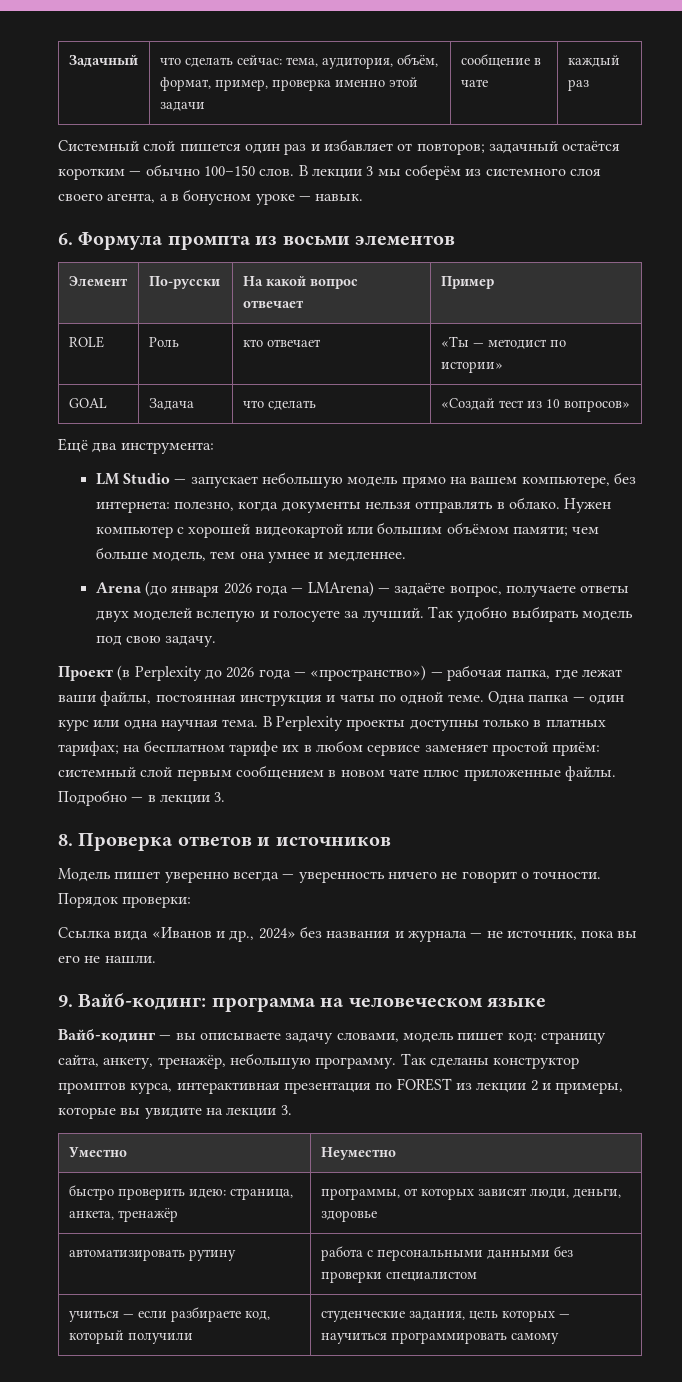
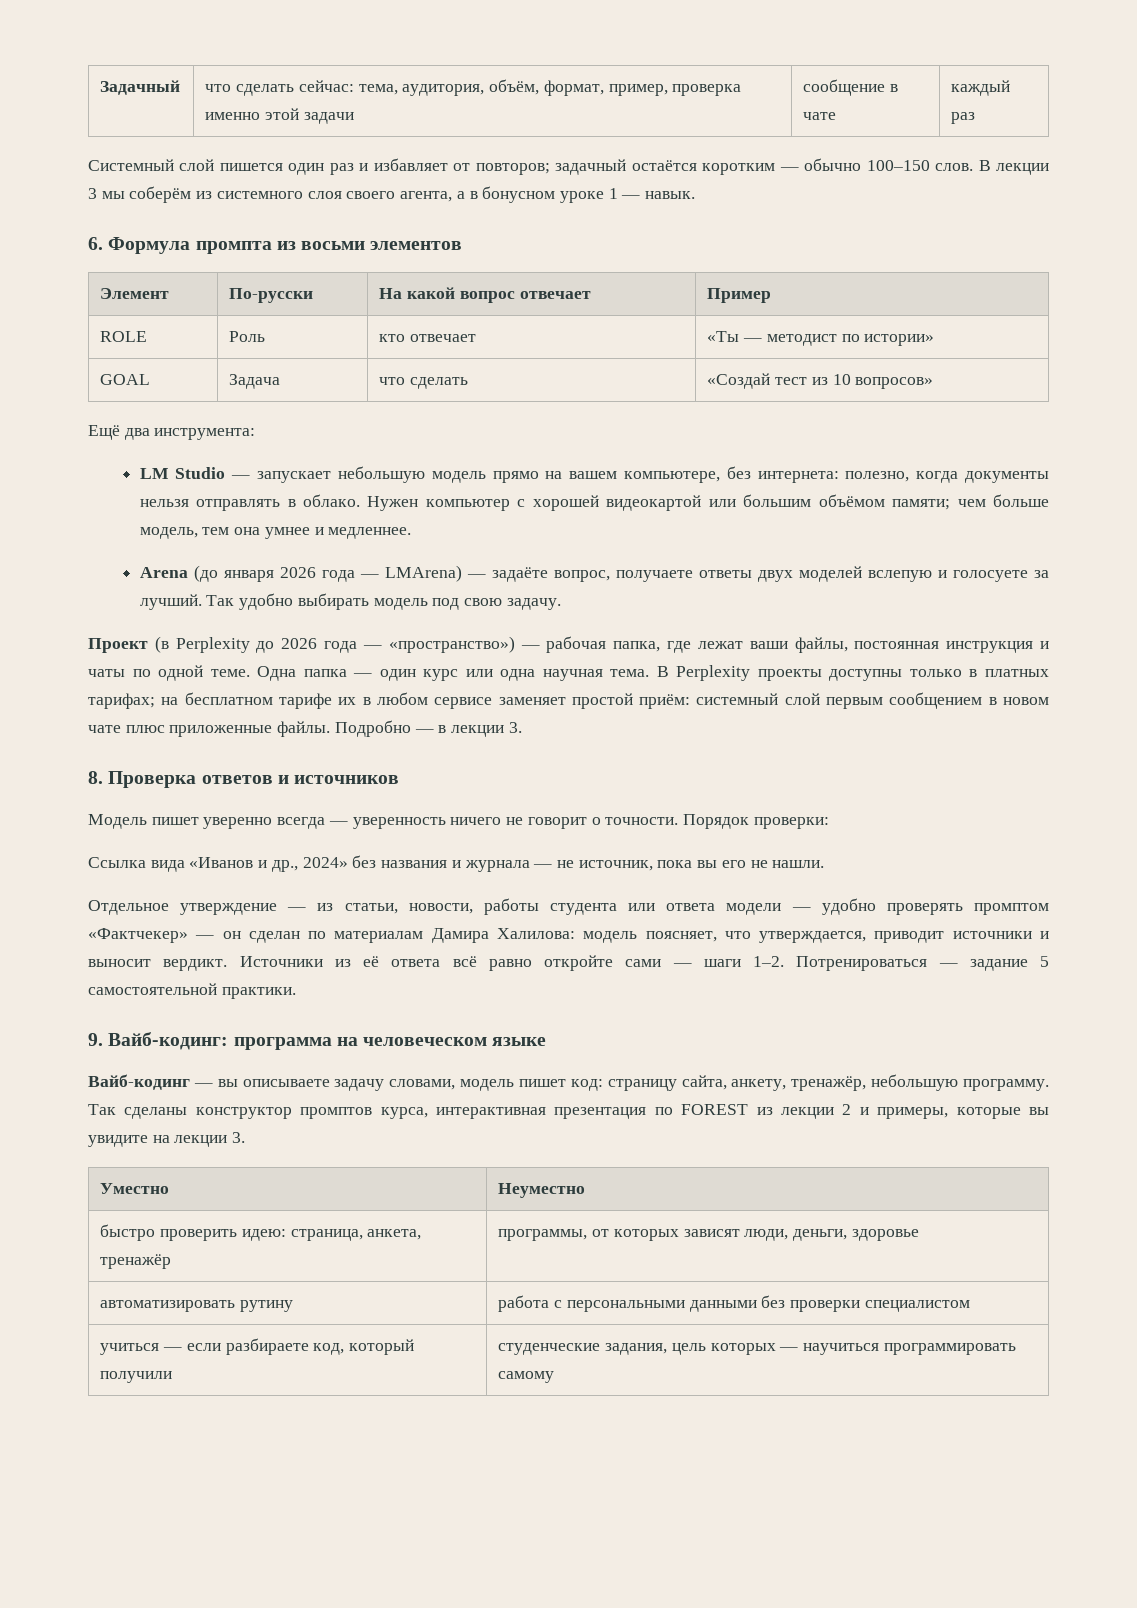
- В лекции 3 мы соберём из системного слоя своего агента, а в бонусном уроке — навык.
+ В лекции 3 мы соберём из системного слоя своего агента, а в бонусном уроке 1 — навык.
+ Отдельное утверждение — из статьи, новости, работы студента или ответа модели — удобно проверять промптом «Фактчекер» — он сделан по материалам Дамира Халилова: модель поясняет, что утверждается, приводит источники и выносит вердикт. Источники из её ответа всё равно откройте сами — шаги 1–2. Потренироваться — задание 5 самостоятельной практики.

